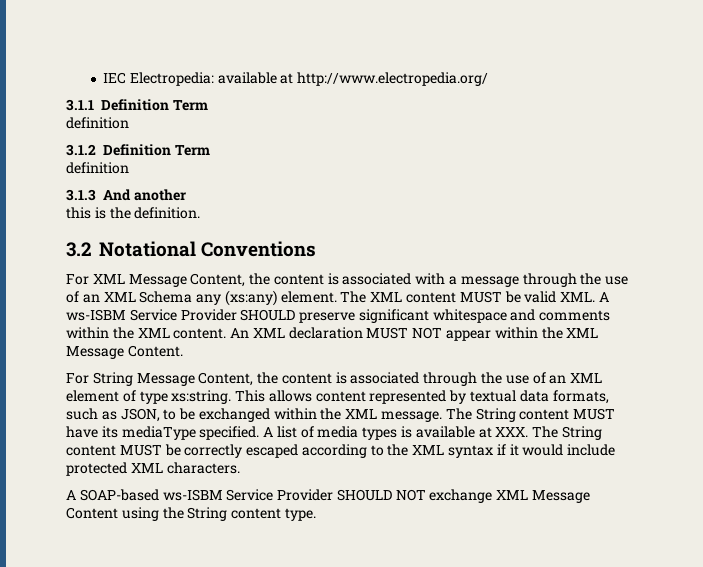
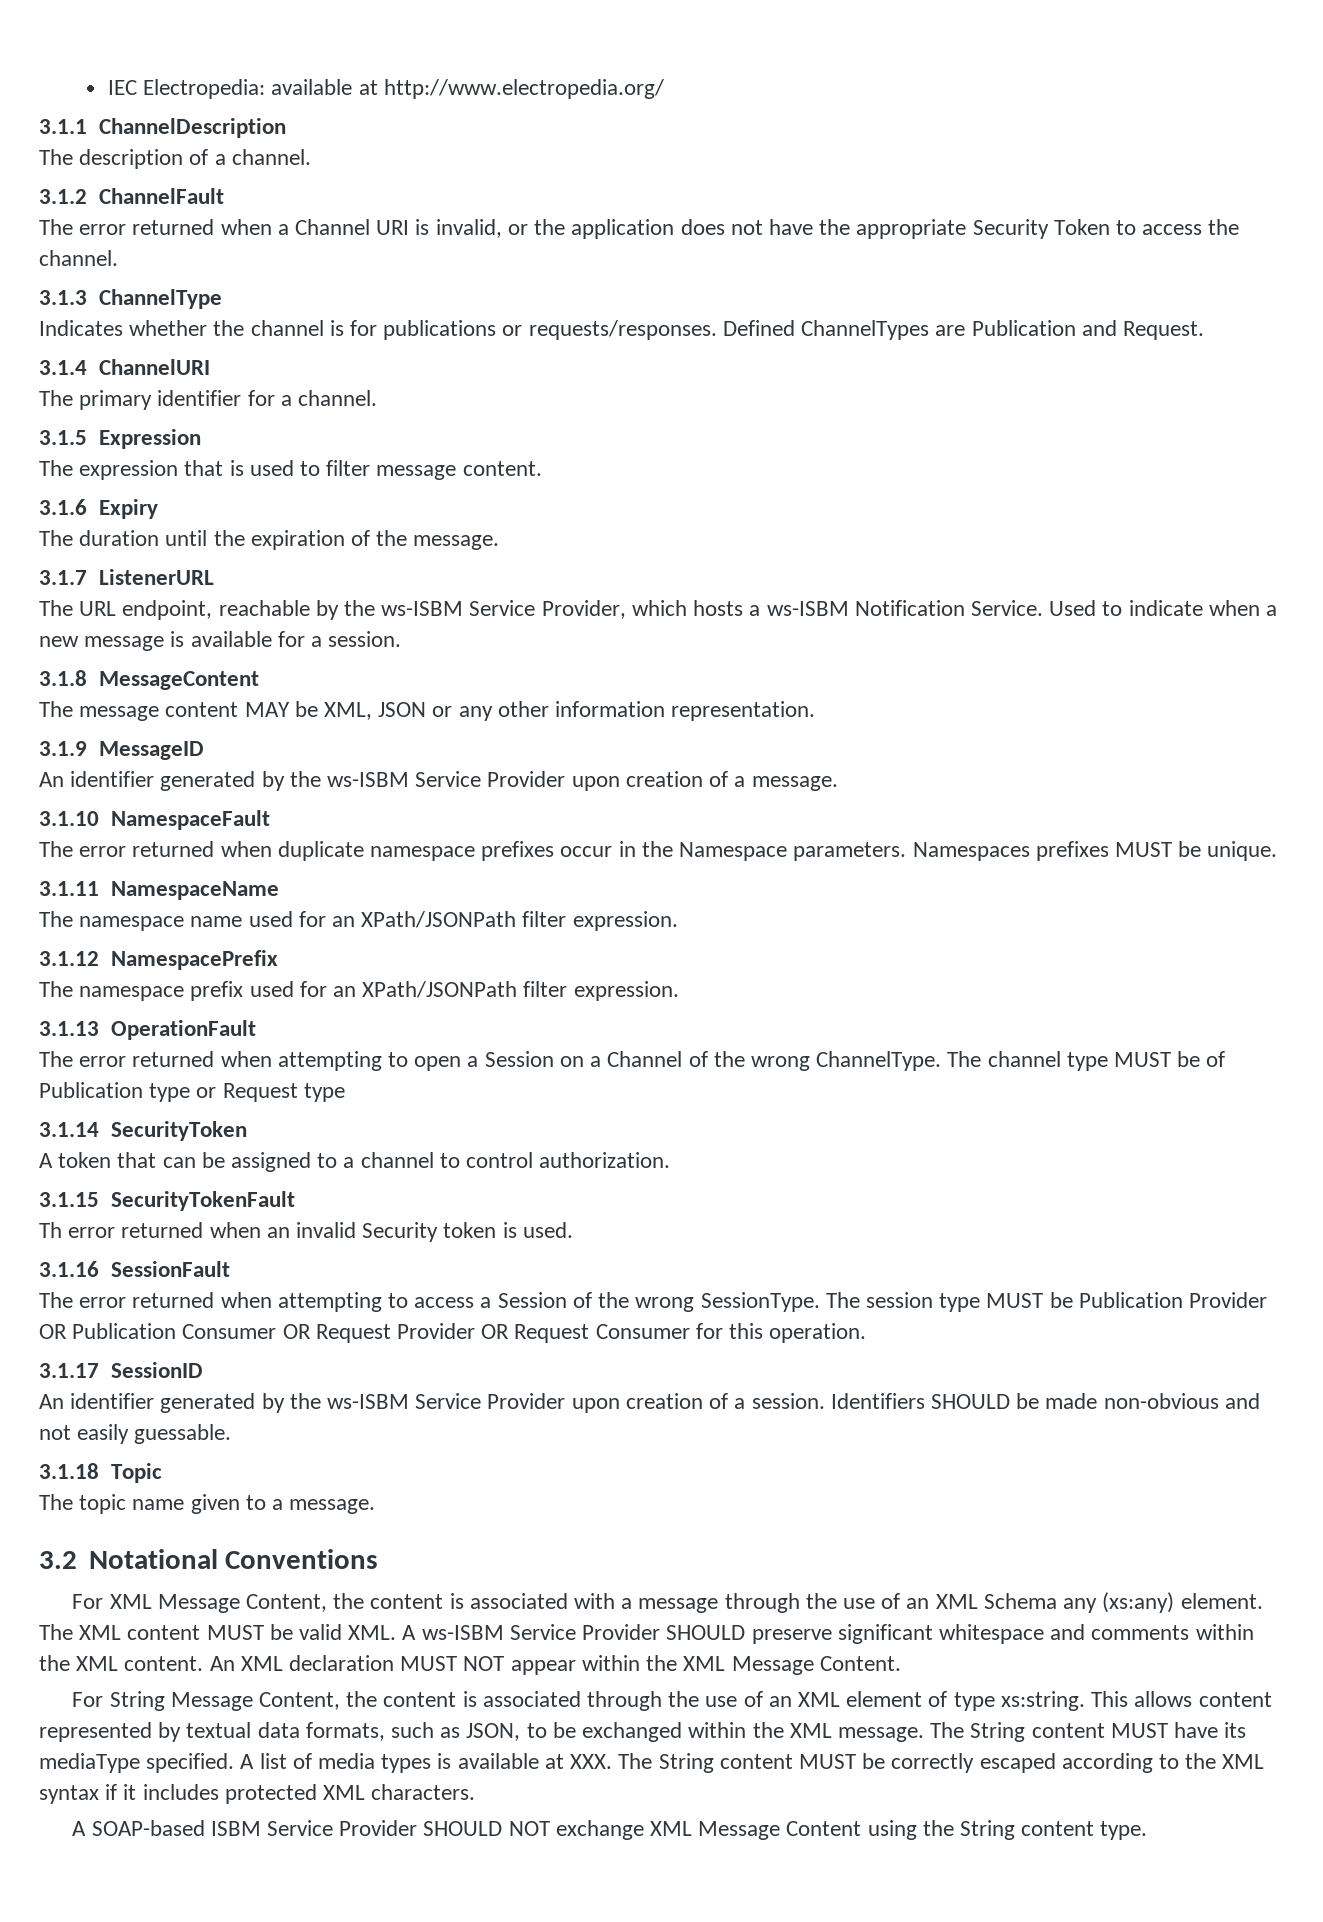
- 3.1.1 Definition Term
- definition
- 3.1.2 Definition Term
- definition
- 3.1.3 And another
- this is the definition.
+ 3.1.1 ChannelDescription
+ The description of a channel.
+ 3.1.2 ChannelFault
+ The error returned when a Channel URI is invalid, or the application does not have the appropriate Security Token to access the channel.
+ 3.1.3 ChannelType
+ Indicates whether the channel is for publications or requests/responses. Defined ChannelTypes are Publication and Request.
+ 3.1.4 ChannelURI
+ The primary identifier for a channel.
+ 3.1.5 Expression
+ The expression that is used to filter message content.
+ 3.1.6 Expiry
+ The duration until the expiration of the message.
+ 3.1.7 ListenerURL
+ The URL endpoint, reachable by the ws-ISBM Service Provider, which hosts a ws-ISBM Notification Service. Used to indicate when a new message is available for a session.
+ 3.1.8 MessageContent
+ The message content MAY be XML, JSON or any other information representation.
+ 3.1.9 MessageID
+ An identifier generated by the ws-ISBM Service Provider upon creation of a message.
+ 3.1.10 NamespaceFault
+ The error returned when duplicate namespace prefixes occur in the Namespace parameters. Namespaces prefixes MUST be unique.
+ 3.1.11 NamespaceName
+ The namespace name used for an XPath/JSONPath filter expression.
+ 3.1.12 NamespacePrefix
+ The namespace prefix used for an XPath/JSONPath filter expression.
+ 3.1.13 OperationFault
+ The error returned when attempting to open a Session on a Channel of the wrong ChannelType. The channel type MUST be of Publication type or Request type
+ 3.1.14 SecurityToken
+ A token that can be assigned to a channel to control authorization.
+ 3.1.15 SecurityTokenFault
+ Th error returned when an invalid Security token is used.
+ 3.1.16 SessionFault
+ The error returned when attempting to access a Session of the wrong SessionType. The session type MUST be Publication Provider OR Publication Consumer OR Request Provider OR Request Consumer for this operation.
+ 3.1.17 SessionID
+ An identifier generated by the ws-ISBM Service Provider upon creation of a session. Identifiers SHOULD be made non-obvious and not easily guessable.
+ 3.1.18 Topic
+ The topic name given to a message.
- A list of media types is available at XXX. The String content MUST be correctly escaped according to the XML syntax if it would include protected XML characters.
+ A list of media types is available at XXX. The String content MUST be correctly escaped according to the XML syntax if it includes protected XML characters.
- A SOAP-based ws-ISBM Service Provider SHOULD NOT exchange XML Message Content using the String content type.
+ A SOAP-based ISBM Service Provider SHOULD NOT exchange XML Message Content using the String content type.

